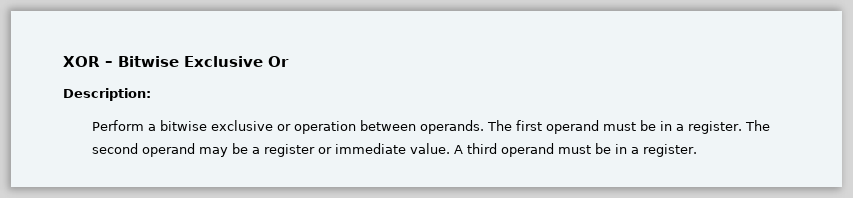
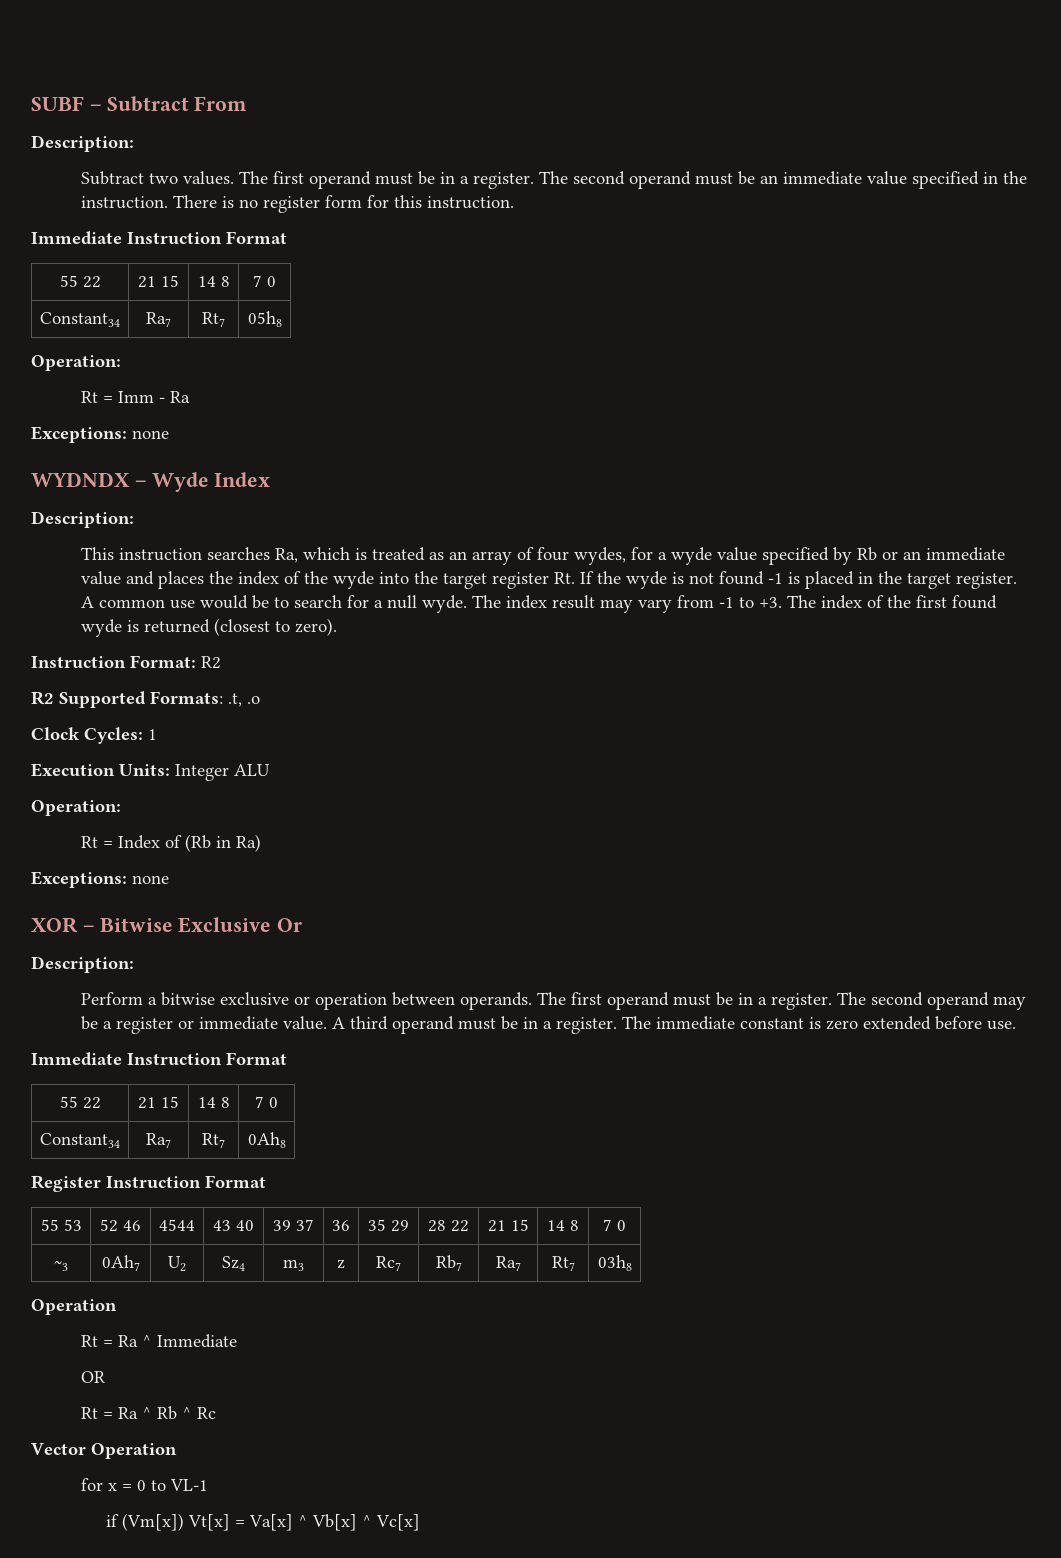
+ SUBF – Subtract From
+ Description:
+ Subtract two values. The first operand must be in a register. The second operand must be an immediate value specified in the instruction. There is no register form for this instruction.
+ Immediate Instruction Format
+ 55 22 | 21 15 | 14 8 | 7 0
+ Constant34 | Ra7 | Rt7 | 05h8
+ Operation:
+ Rt = Imm - Ra
+ Exceptions: none
+ WYDNDX – Wyde Index
+ Description:
+ This instruction searches Ra, which is treated as an array of four wydes, for a wyde value specified by Rb or an immediate value and places the index of the wyde into the target register Rt. If the wyde is not found -1 is placed in the target register. A common use would be to search for a null wyde. The index result may vary from -1 to +3. The index of the first found wyde is returned (closest to zero).
+ Instruction Format: R2
+ R2 Supported Formats: .t, .o
+ Clock Cycles: 1
+ Execution Units: Integer ALU
+ Operation:
+ Rt = Index of (Rb in Ra)
+ Exceptions: none
+ The immediate constant is zero extended before use.
+ Immediate Instruction Format
+ 55 22 | 21 15 | 14 8 | 7 0
+ Constant34 | Ra7 | Rt7 | 0Ah8
+ Register Instruction Format
+ 55 53 | 52 46 | 4544 | 43 40 | 39 37 | 36 | 35 29 | 28 22 | 21 15 | 14 8 | 7 0
+ ~3 | 0Ah7 | U2 | Sz4 | m3 | z | Rc7 | Rb7 | Ra7 | Rt7 | 03h8
+ Operation
+ Rt = Ra ^ Immediate
+ OR
+ Rt = Ra ^ Rb ^ Rc
+ Vector Operation
+ for x = 0 to VL-1
+ if (Vm[x]) Vt[x] = Va[x] ^ Vb[x] ^ Vc[x]

